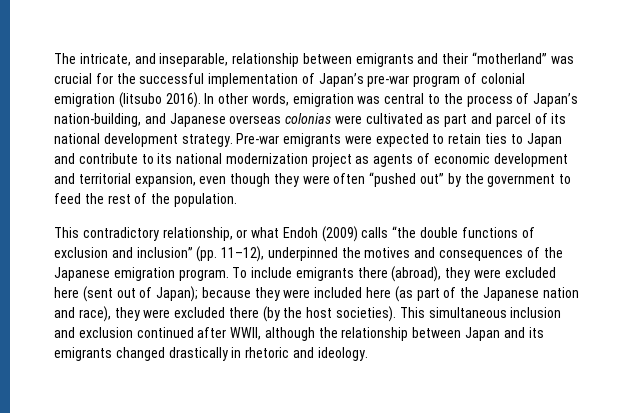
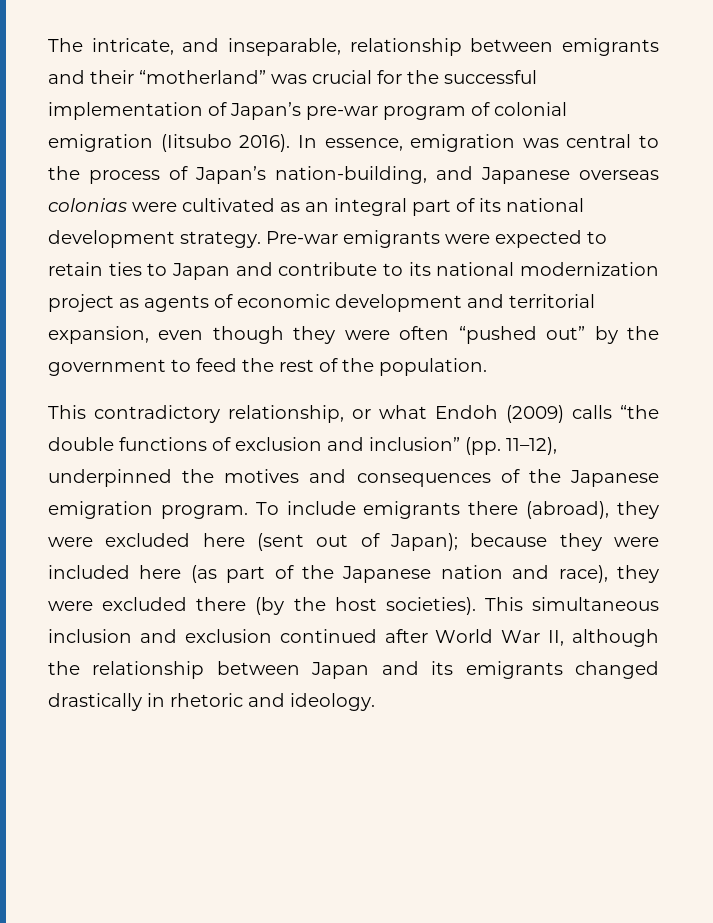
- In other words, emigration was central to the process of Japan’s nation-building, and Japanese overseas colonias were cultivated as part and parcel of its national development strategy.
+ In essence, emigration was central to the process of Japan’s nation-building, and Japanese overseas colonias were cultivated as an integral part of its national development strategy.
- This simultaneous inclusion and exclusion continued after WWII, although the relationship between Japan and its emigrants changed drastically in rhetoric and ideology.
+ This simultaneous inclusion and exclusion continued after World War II, although the relationship between Japan and its emigrants changed drastically in rhetoric and ideology.

